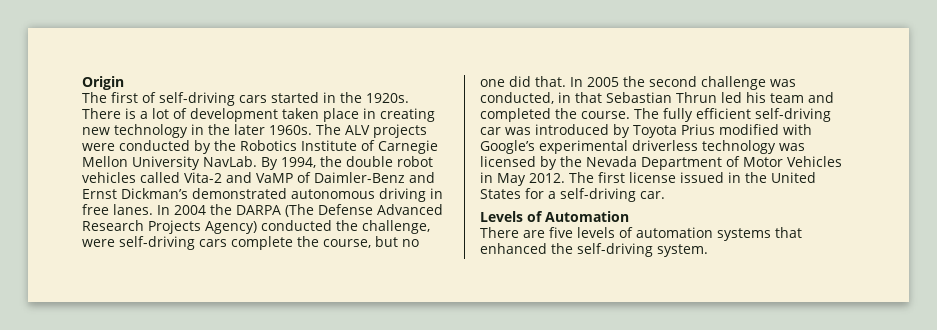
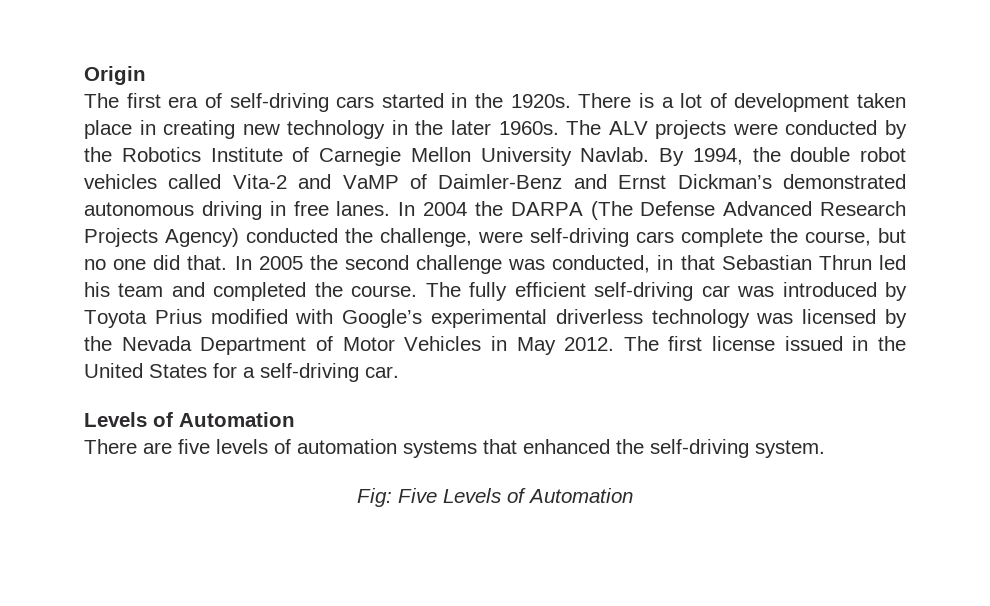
- The first of self-driving cars started in the 1920s.
+ The first era of self-driving cars started in the 1920s.
- The ALV projects were conducted by the Robotics Institute of Carnegie Mellon University NavLab.
+ The ALV projects were conducted by the Robotics Institute of Carnegie Mellon University Navlab.
+ Fig: Five Levels of Automation

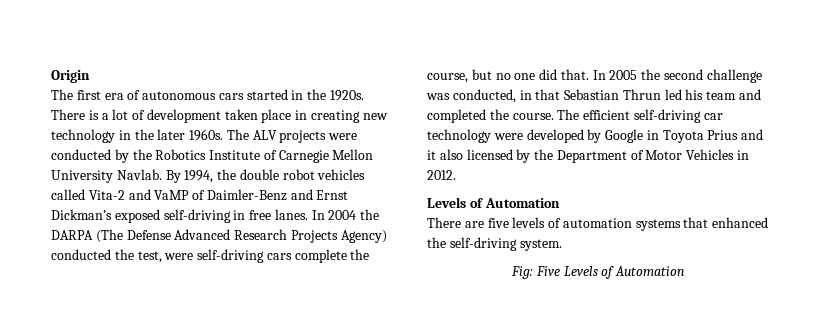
- The first era of self-driving cars started in the 1920s.
+ The first era of autonomous cars started in the 1920s.
- By 1994, the double robot vehicles called Vita-2 and VaMP of Daimler-Benz and Ernst Dickman’s demonstrated autonomous driving in free lanes.
+ By 1994, the double robot vehicles called Vita-2 and VaMP of Daimler-Benz and Ernst Dickman’s exposed self-driving in free lanes.
- In 2004 the DARPA (The Defense Advanced Research Projects Agency) conducted the challenge, were self-driving cars complete the course, but no one did that.
+ In 2004 the DARPA (The Defense Advanced Research Projects Agency) conducted the test, were self-driving cars complete the course, but no one did that.
- The fully efficient self-driving car was introduced by Toyota Prius modified with Google’s experimental driverless technology was licensed by the Nevada Department of Motor Vehicles in May 2012. The first license issued in the United States for a self-driving car.
+ The efficient self-driving car technology were developed by Google in Toyota Prius and it also licensed by the Department of Motor Vehicles in 2012.

